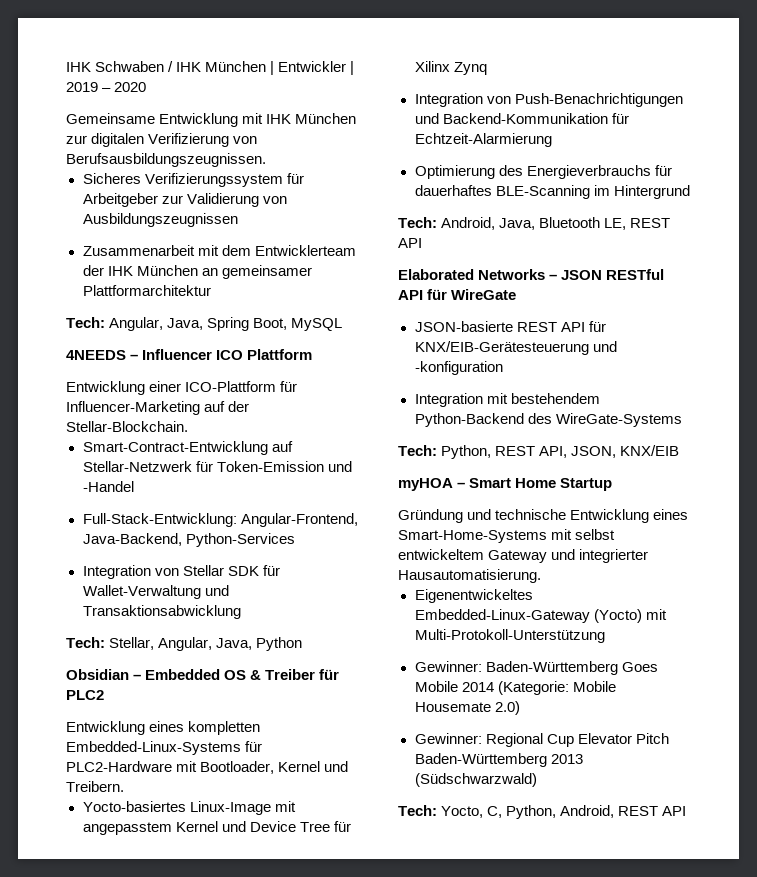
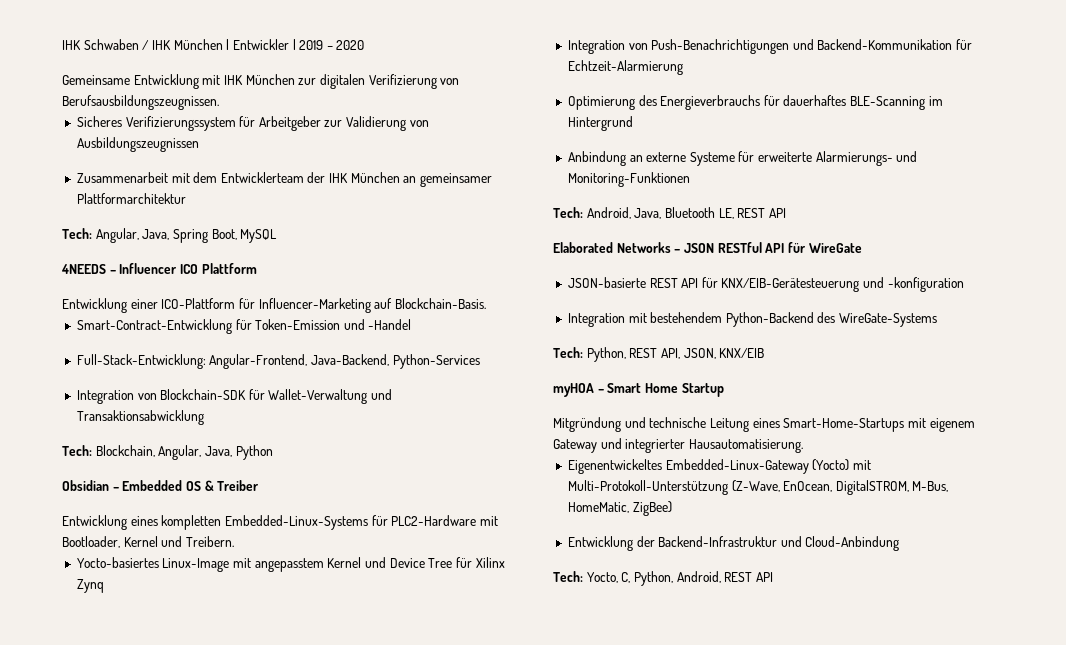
- Entwicklung einer ICO-Plattform für Influencer-Marketing auf der Stellar-Blockchain.
+ Entwicklung einer ICO-Plattform für Influencer-Marketing auf Blockchain-Basis.
- Smart-Contract-Entwicklung auf Stellar-Netzwerk für Token-Emission und -Handel
+ Smart-Contract-Entwicklung für Token-Emission und -Handel
- Integration von Stellar SDK für Wallet-Verwaltung und Transaktionsabwicklung
+ Integration von Blockchain-SDK für Wallet-Verwaltung und Transaktionsabwicklung
- Tech: Stellar, Angular, Java, Python
+ Tech: Blockchain, Angular, Java, Python
- Obsidian – Embedded OS & Treiber für PLC2
+ Obsidian – Embedded OS & Treiber
+ Anbindung an externe Systeme für erweiterte Alarmierungs- und Monitoring-Funktionen
- Gründung und technische Entwicklung eines Smart-Home-Systems mit selbst entwickeltem Gateway und integrierter Hausautomatisierung.
+ Mitgründung und technische Leitung eines Smart-Home-Startups mit eigenem Gateway und integrierter Hausautomatisierung.
- Eigenentwickeltes Embedded-Linux-Gateway (Yocto) mit Multi-Protokoll-Unterstützung
- Gewinner: Baden-Württemberg Goes Mobile 2014 (Kategorie: Mobile Housemate 2.0)
- Gewinner: Regional Cup Elevator Pitch Baden-Württemberg 2013 (Südschwarzwald)
+ Eigenentwickeltes Embedded-Linux-Gateway (Yocto) mit Multi-Protokoll-Unterstützung (Z-Wave, EnOcean, DigitalSTROM, M-Bus, HomeMatic, ZigBee)
+ Entwicklung der Backend-Infrastruktur und Cloud-Anbindung

